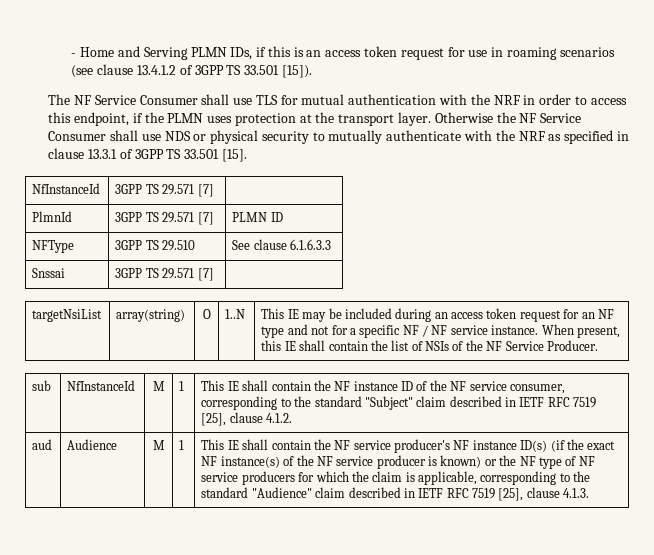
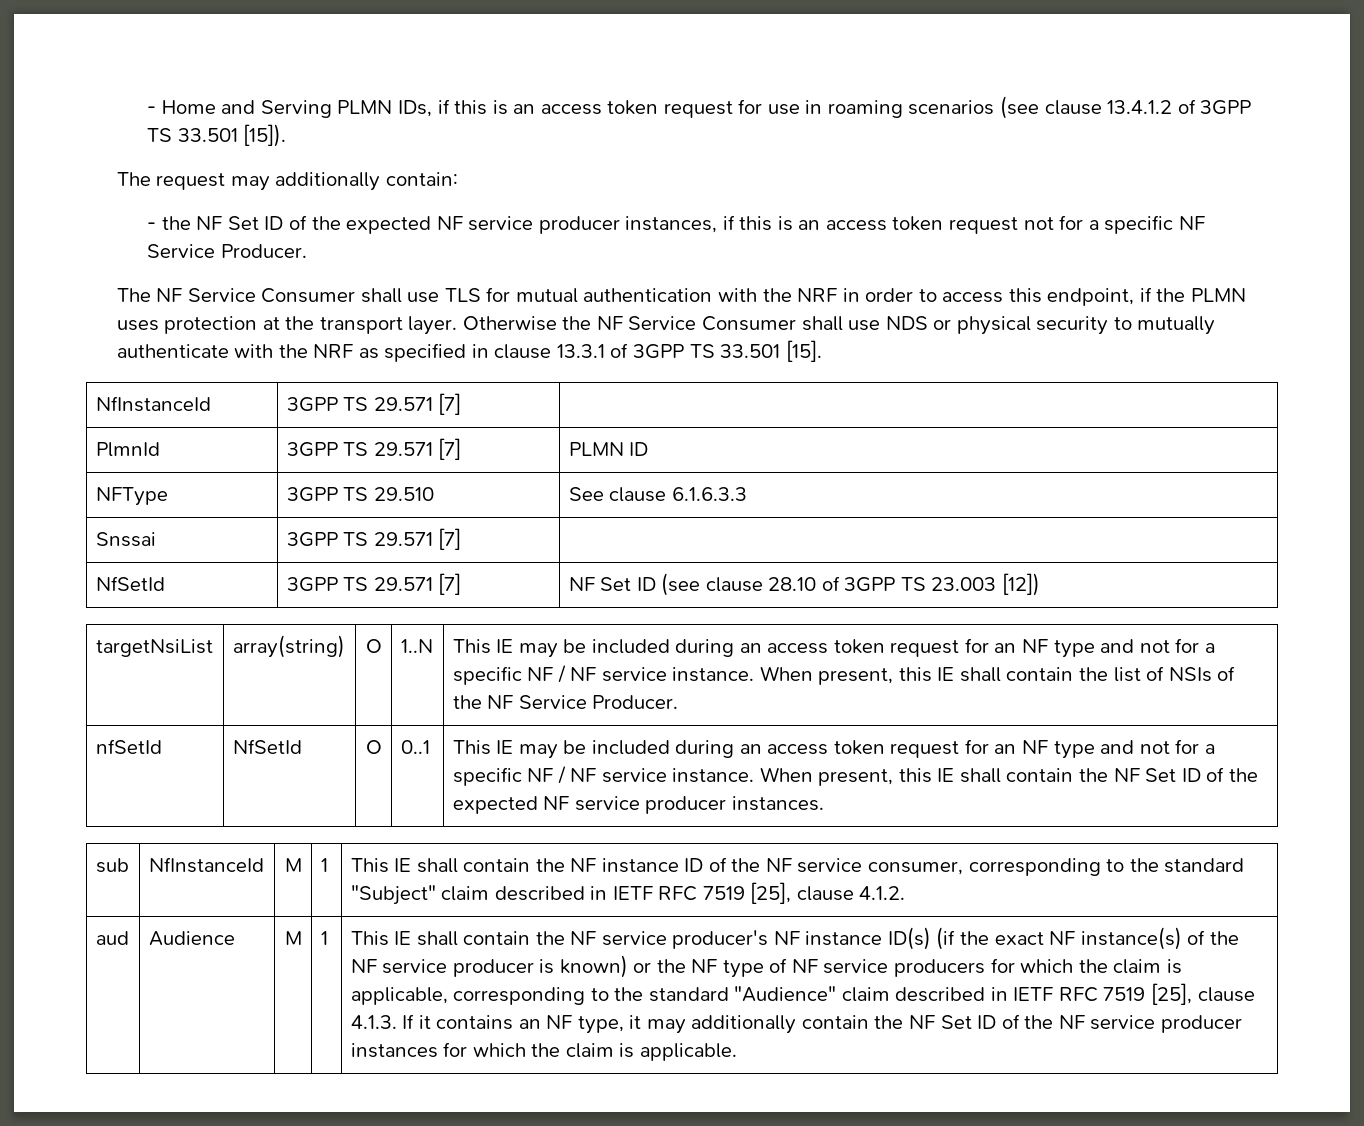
+ The request may additionally contain:
+ - the NF Set ID of the expected NF service producer instances, if this is an access token request not for a specific NF Service Producer.
+ NfSetId | 3GPP TS 29.571 [7] | NF Set ID (see clause 28.10 of 3GPP TS 23.003 [12])
+ nfSetId | NfSetId | O | 0..1 | This IE may be included during an access token request for an NF type and not for a specific NF / NF service instance. When present, this IE shall contain the NF Set ID of the expected NF service producer instances.
- This IE shall contain the NF service producer's NF instance ID(s) (if the exact NF instance(s) of the NF service producer is known) or the NF type of NF service producers for which the claim is applicable, corresponding to the standard "Audience" claim described in IETF RFC 7519 [25], clause 4.1.3.
+ This IE shall contain the NF service producer's NF instance ID(s) (if the exact NF instance(s) of the NF service producer is known) or the NF type of NF service producers for which the claim is applicable, corresponding to the standard "Audience" claim described in IETF RFC 7519 [25], clause 4.1.3. If it contains an NF type, it may additionally contain the NF Set ID of the NF service producer instances for which the claim is applicable.

